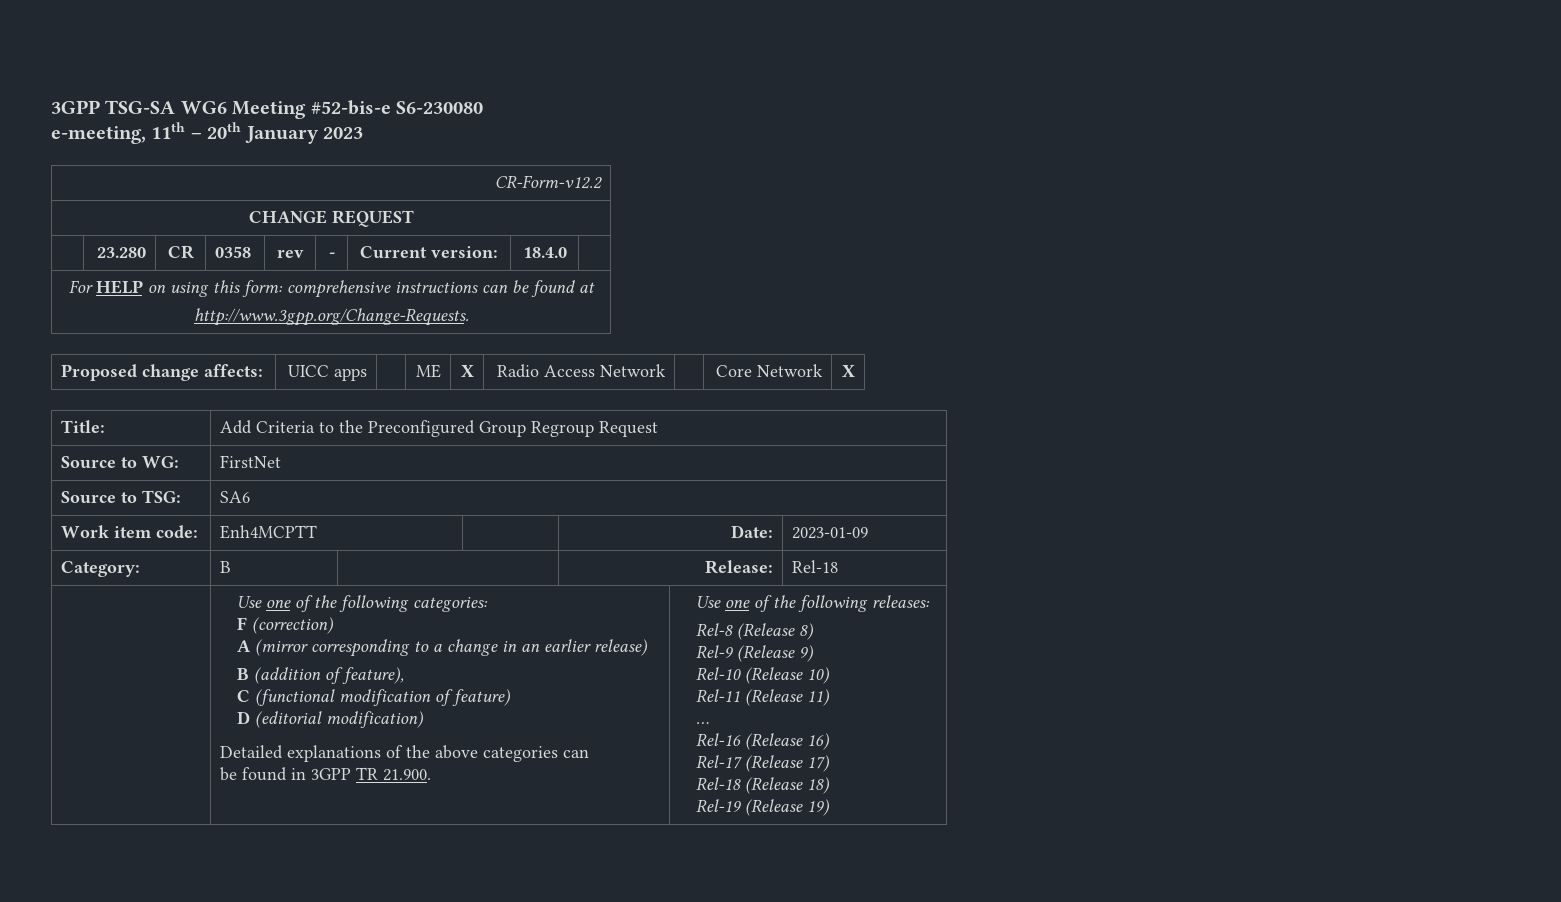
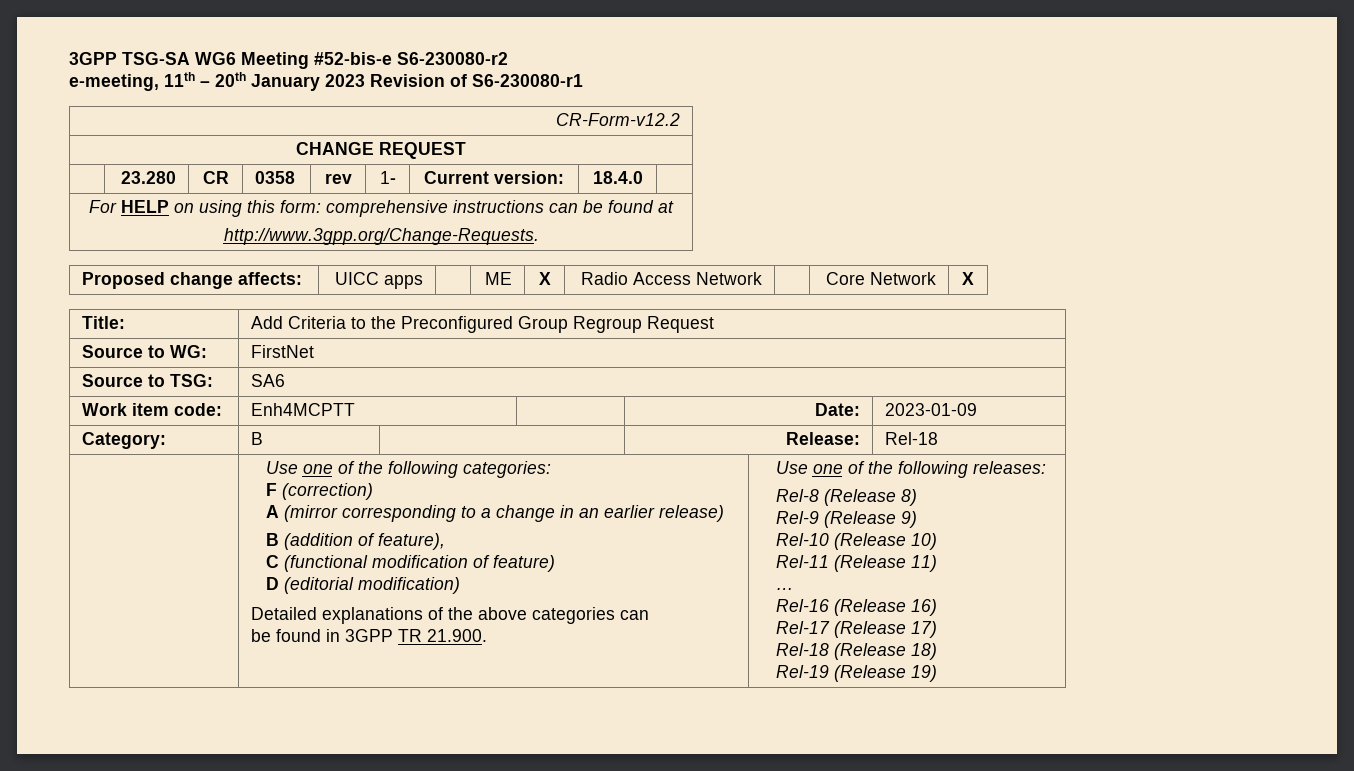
- 3GPP TSG-SA WG6 Meeting #52-bis-e S6-230080
+ 3GPP TSG-SA WG6 Meeting #52-bis-e S6-230080-r2
- e-meeting, 11th – 20th January 2023
+ e-meeting, 11th – 20th January 2023 Revision of S6-230080-r1
- | 23.280 | CR | 0358 | rev | - | Current version: | 18.4.0 |
+ | 23.280 | CR | 0358 | rev | 1- | Current version: | 18.4.0 |

